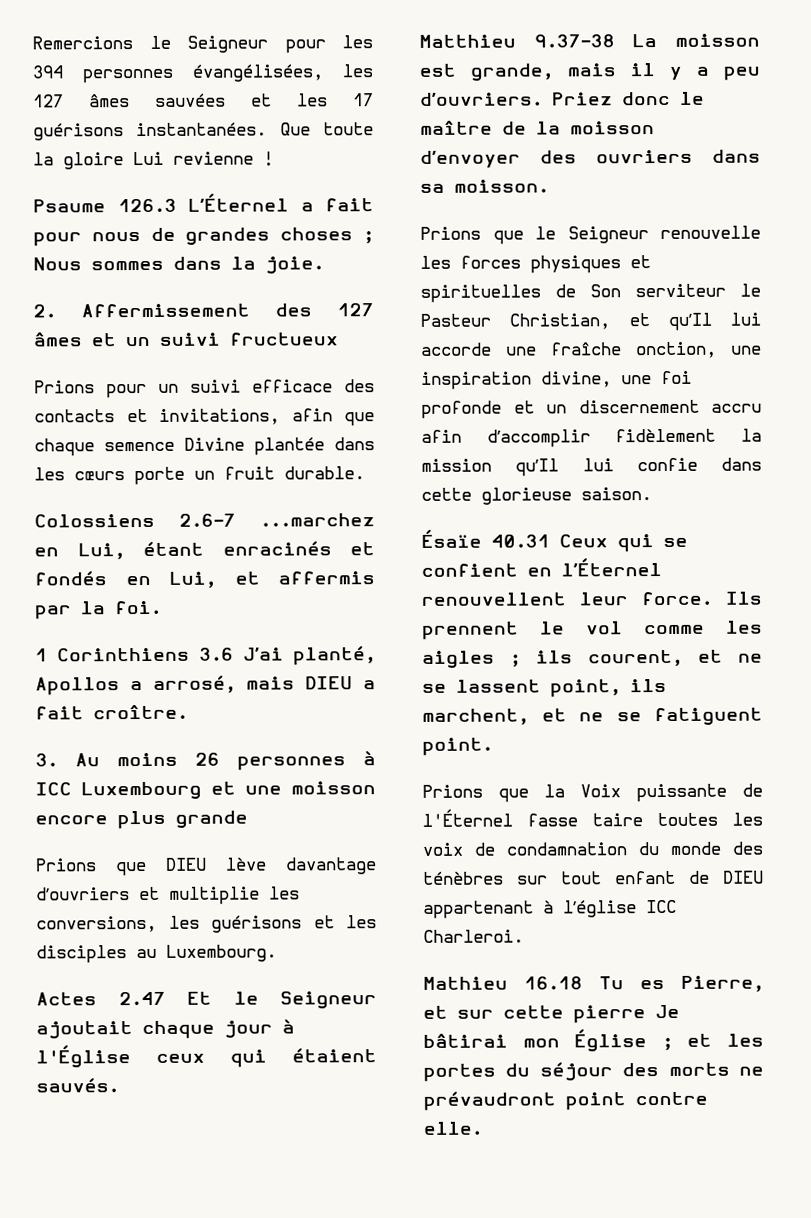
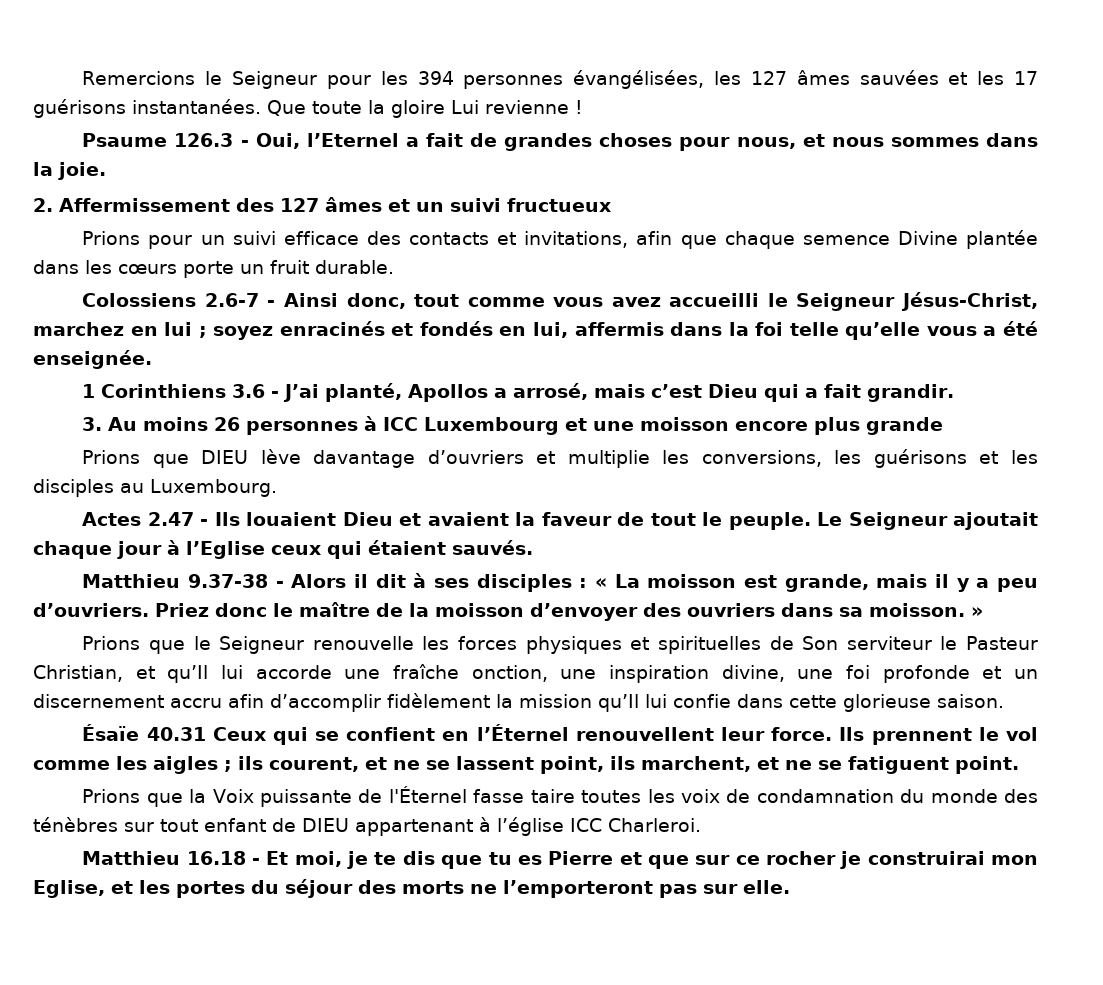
- Psaume 126.3 L’Éternel a fait pour nous de grandes choses ; Nous sommes dans la joie.
+ Psaume 126.3 - Oui, l’Eternel a fait de grandes choses pour nous, et nous sommes dans la joie.
- Colossiens 2.6-7 ...marchez en Lui, étant enracinés et fondés en Lui, et affermis par la foi.
+ Colossiens 2.6-7 - Ainsi donc, tout comme vous avez accueilli le Seigneur Jésus-Christ, marchez en lui ; soyez enracinés et fondés en lui, affermis dans la foi telle qu’elle vous a été enseignée.
- 1 Corinthiens 3.6 J’ai planté, Apollos a arrosé, mais DIEU a fait croître.
+ 1 Corinthiens 3.6 - J’ai planté, Apollos a arrosé, mais c’est Dieu qui a fait grandir.
- Actes 2.47 Et le Seigneur ajoutait chaque jour à l'Église ceux qui étaient sauvés.
+ Actes 2.47 - Ils louaient Dieu et avaient la faveur de tout le peuple. Le Seigneur ajoutait chaque jour à l’Eglise ceux qui étaient sauvés.
- Matthieu 9.37-38 La moisson est grande, mais il y a peu d’ouvriers.
+ Matthieu 9.37-38 - Alors il dit à ses disciples : « La moisson est grande, mais il y a peu d’ouvriers.
- Priez donc le maître de la moisson d’envoyer des ouvriers dans sa moisson.
+ Priez donc le maître de la moisson d’envoyer des ouvriers dans sa moisson. »
- Mathieu 16.18 Tu es Pierre, et sur cette pierre Je bâtirai mon Église ; et les portes du séjour des morts ne prévaudront point contre elle.
+ Matthieu 16.18 - Et moi, je te dis que tu es Pierre et que sur ce rocher je construirai mon Eglise, et les portes du séjour des morts ne l’emporteront pas sur elle.

